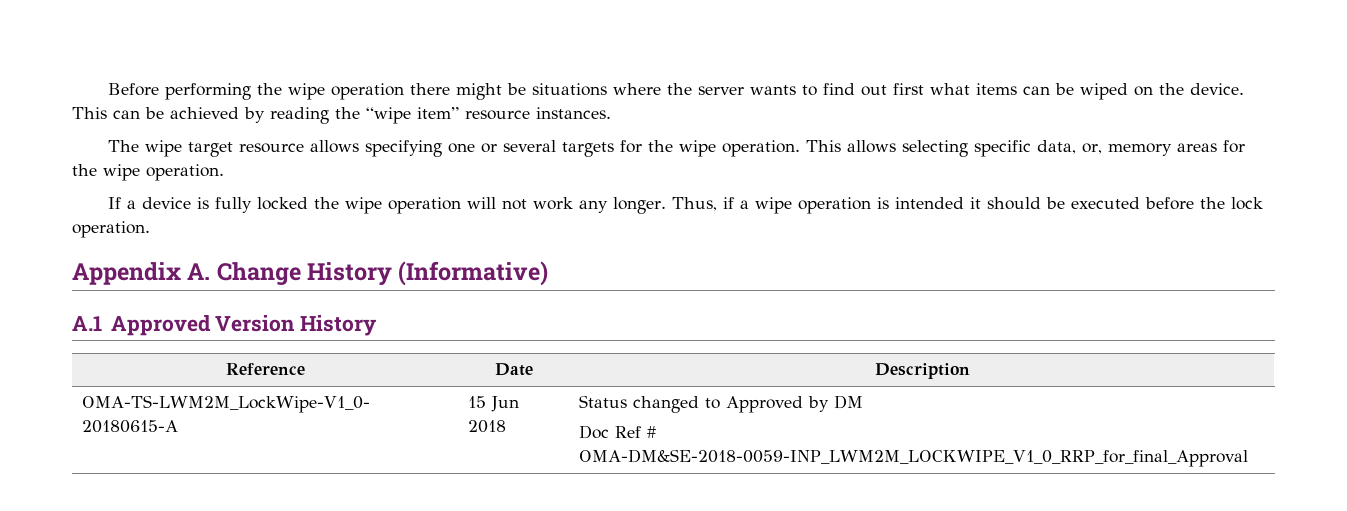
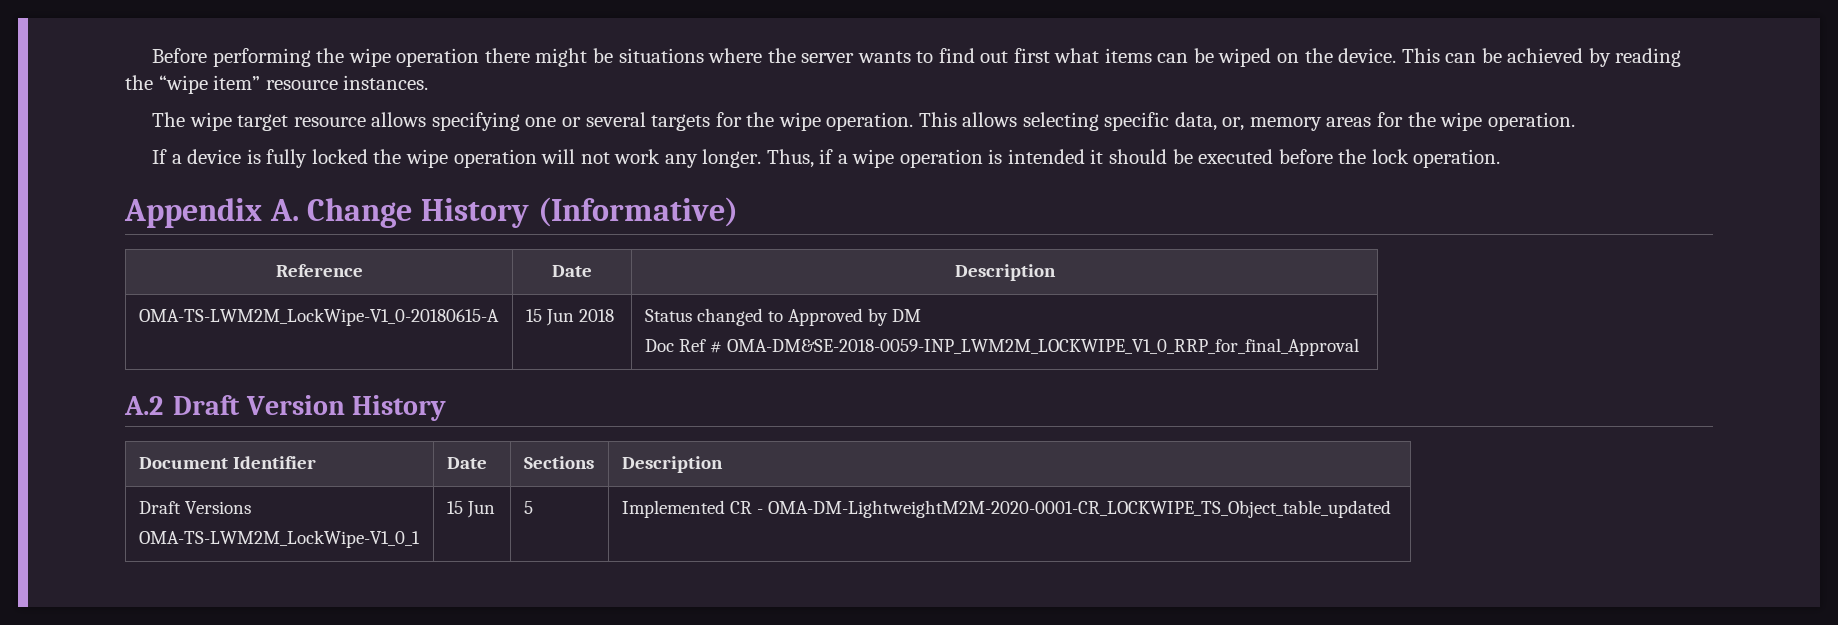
- A.1 Approved Version History
+ A.2 Draft Version History
+ Document Identifier | Date | Sections | Description
+ Draft Versions
+ OMA-TS-LWM2M_LockWipe-V1_0_1 | 15 Jun | 5 | Implemented CR - OMA-DM-LightweightM2M-2020-0001-CR_LOCKWIPE_TS_Object_table_updated

